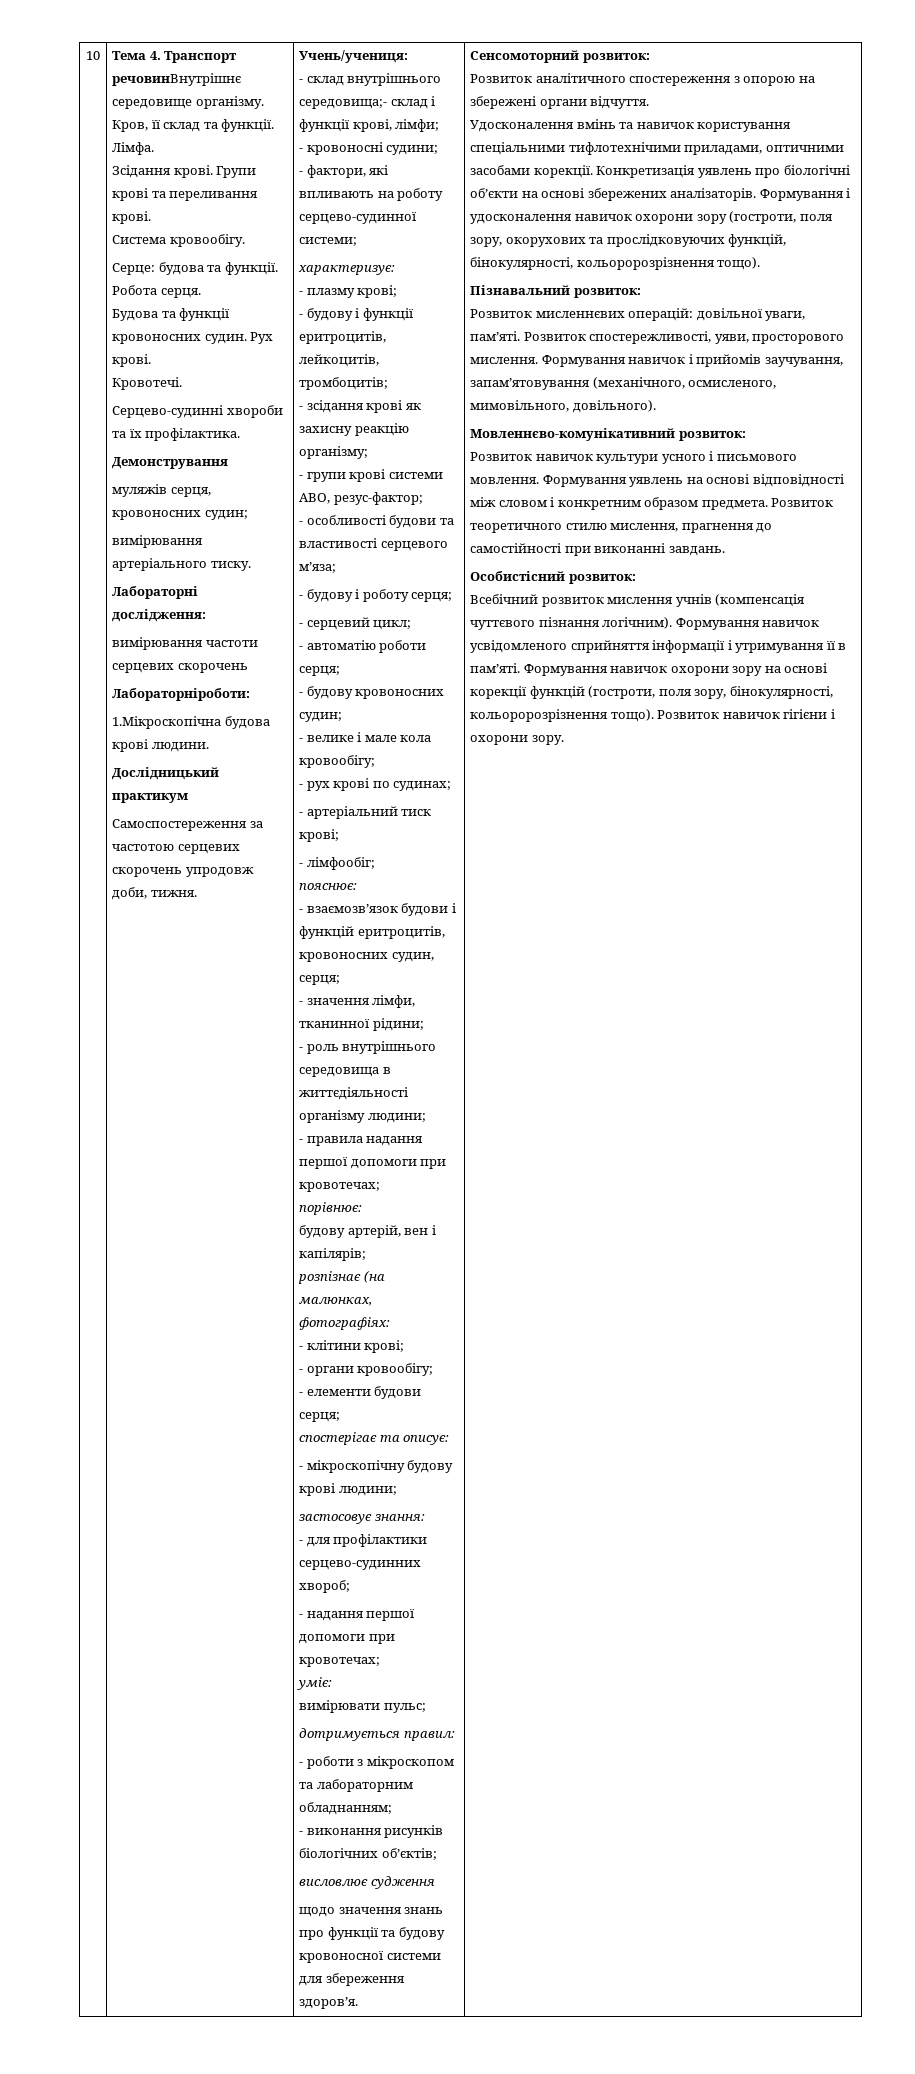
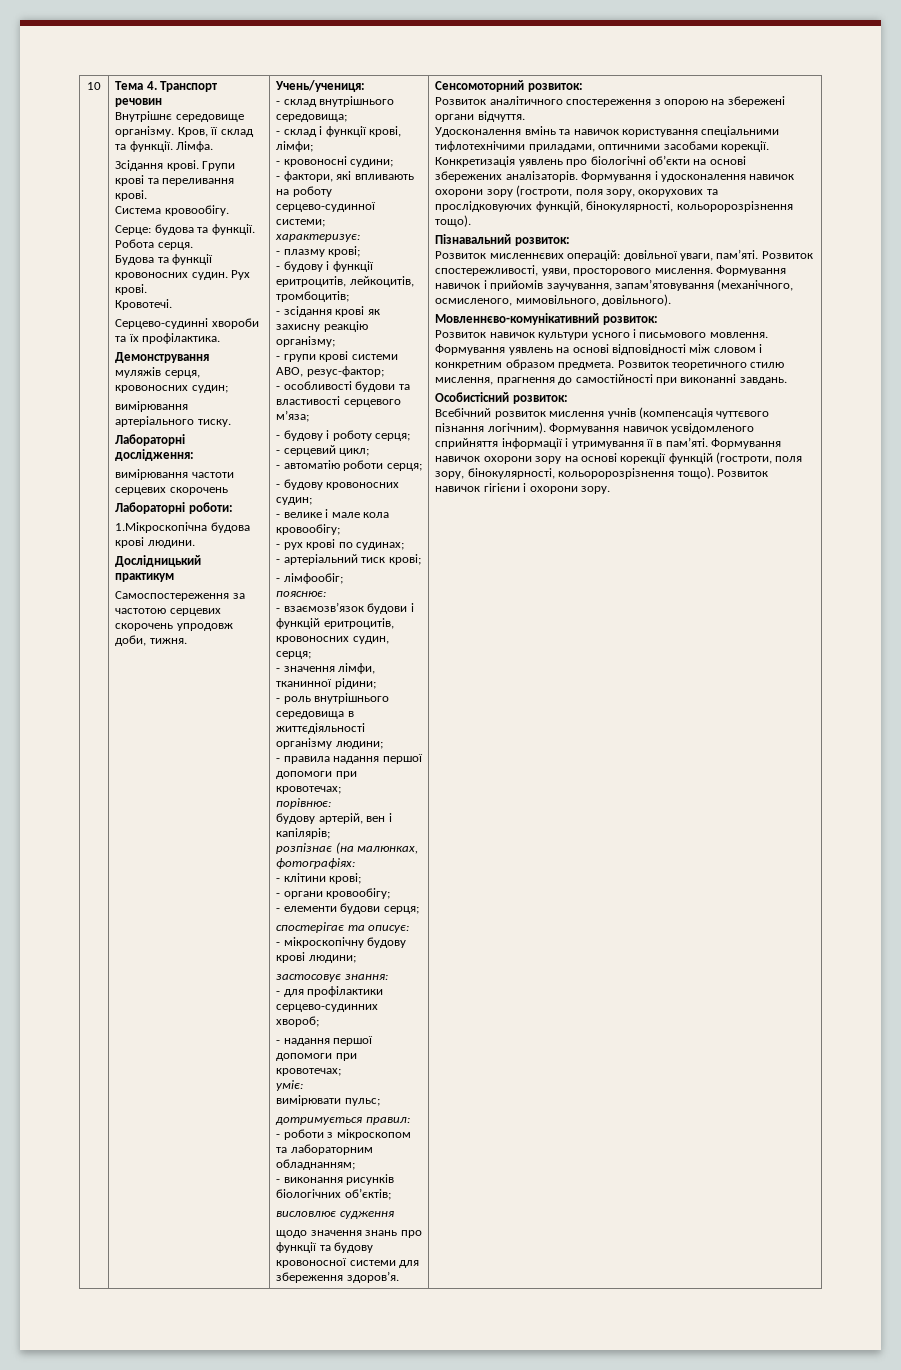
- Тема 4. Транспорт речовинВнутрішнє середовище організму.
+ Тема 4. Транспорт речовин
+ Внутрішнє середовище організму.
- Лабораторніроботи:
+ Лабораторні роботи:
- - склад внутрішнього середовища;- склад і функції крові, лімфи;
+ - склад внутрішнього середовища;
+ - склад і функції крові, лімфи;

